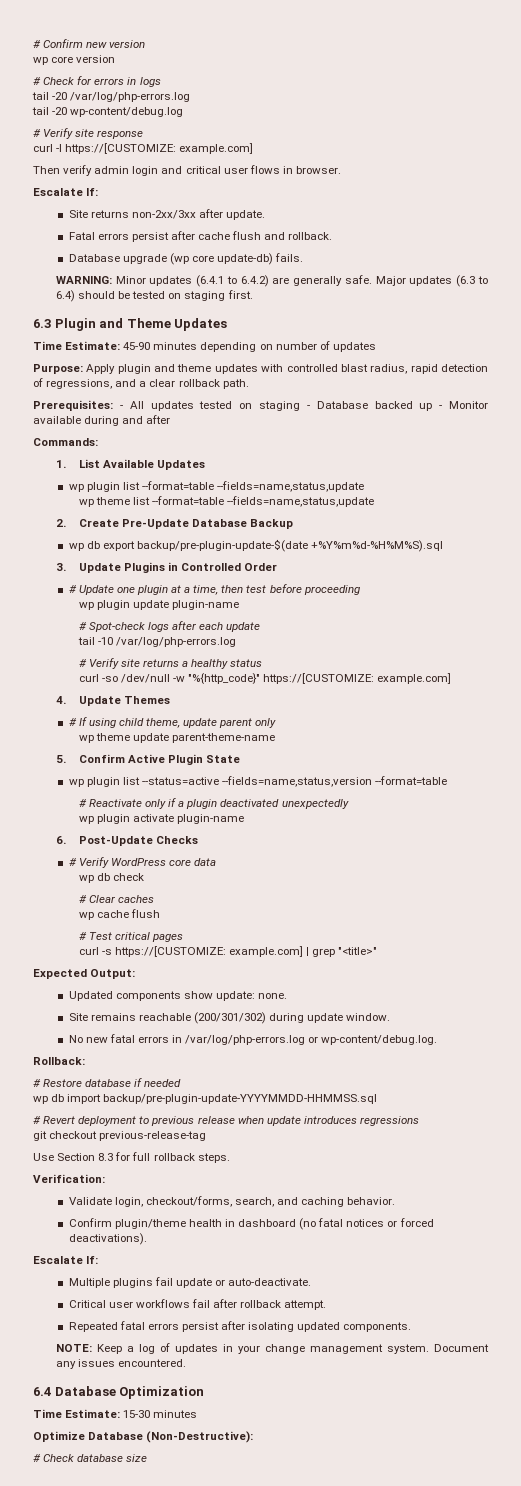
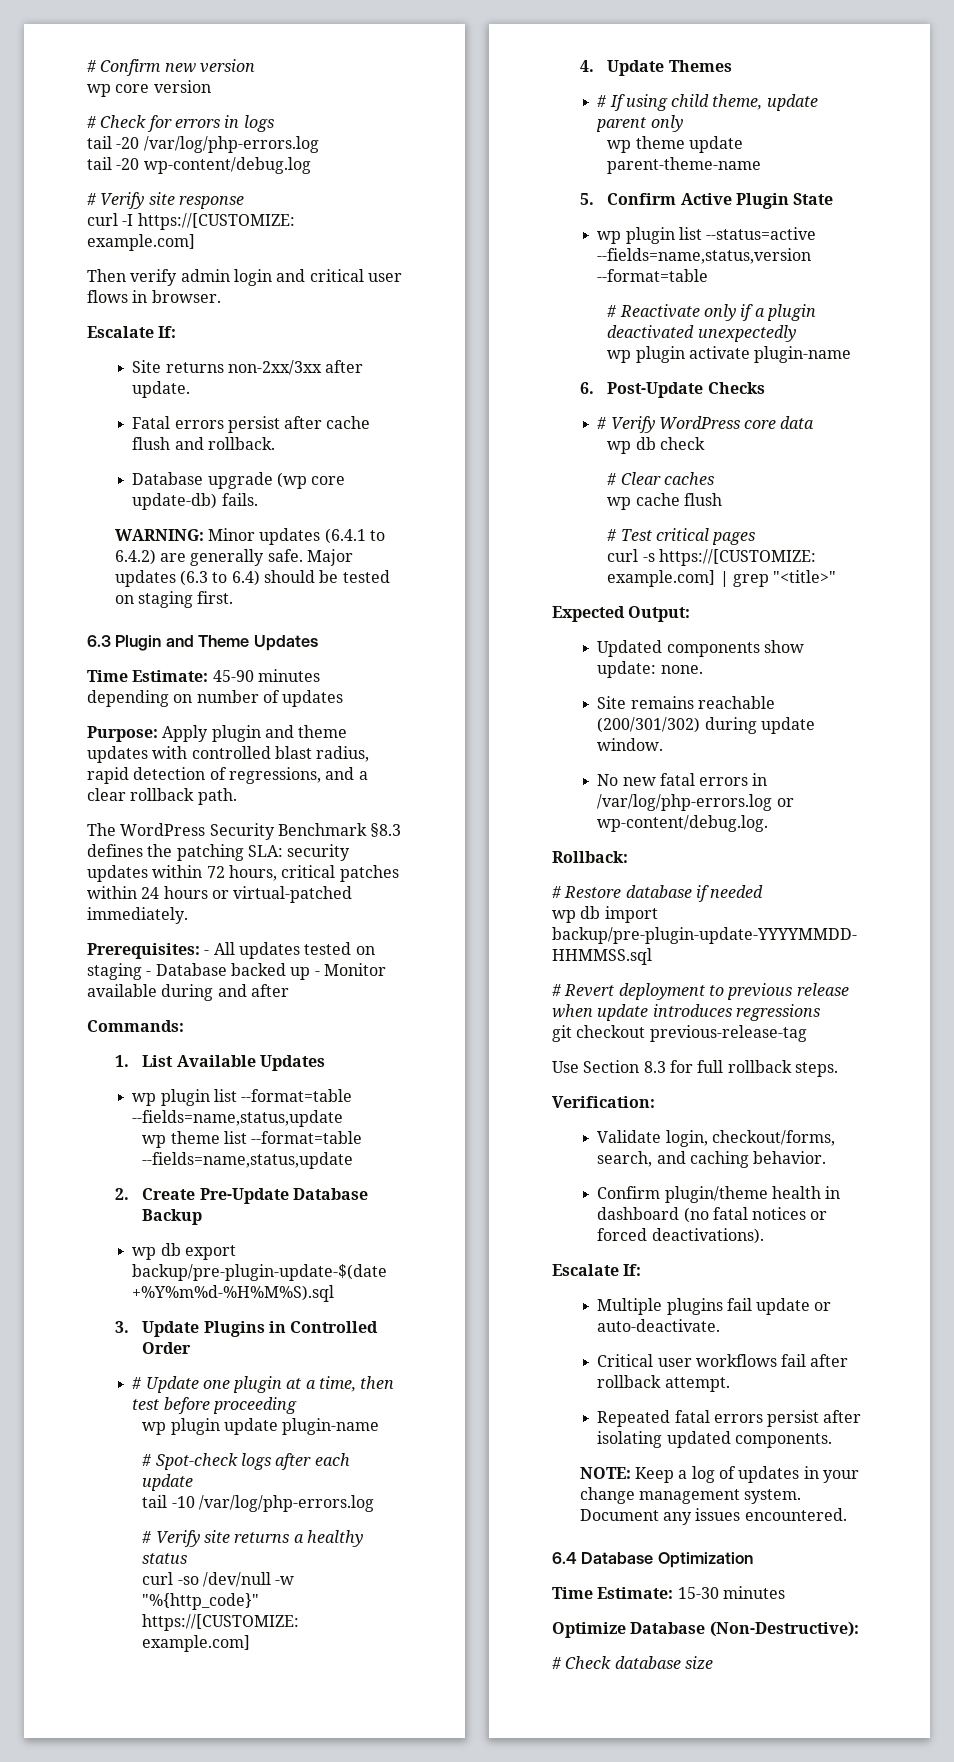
+ The WordPress Security Benchmark §8.3 defines the patching SLA: security updates within 72 hours, critical patches within 24 hours or virtual-patched immediately.

